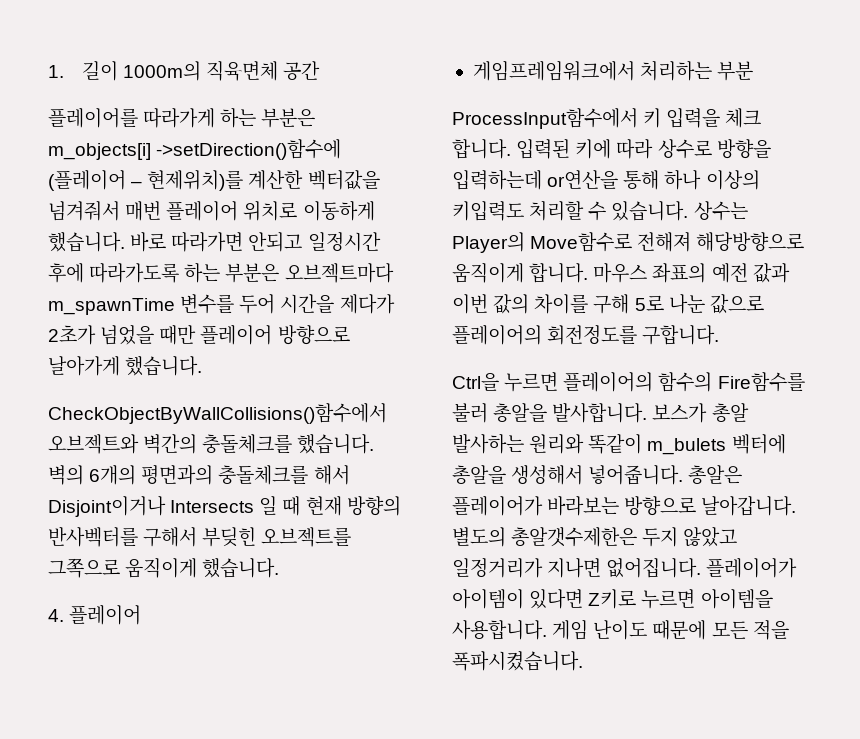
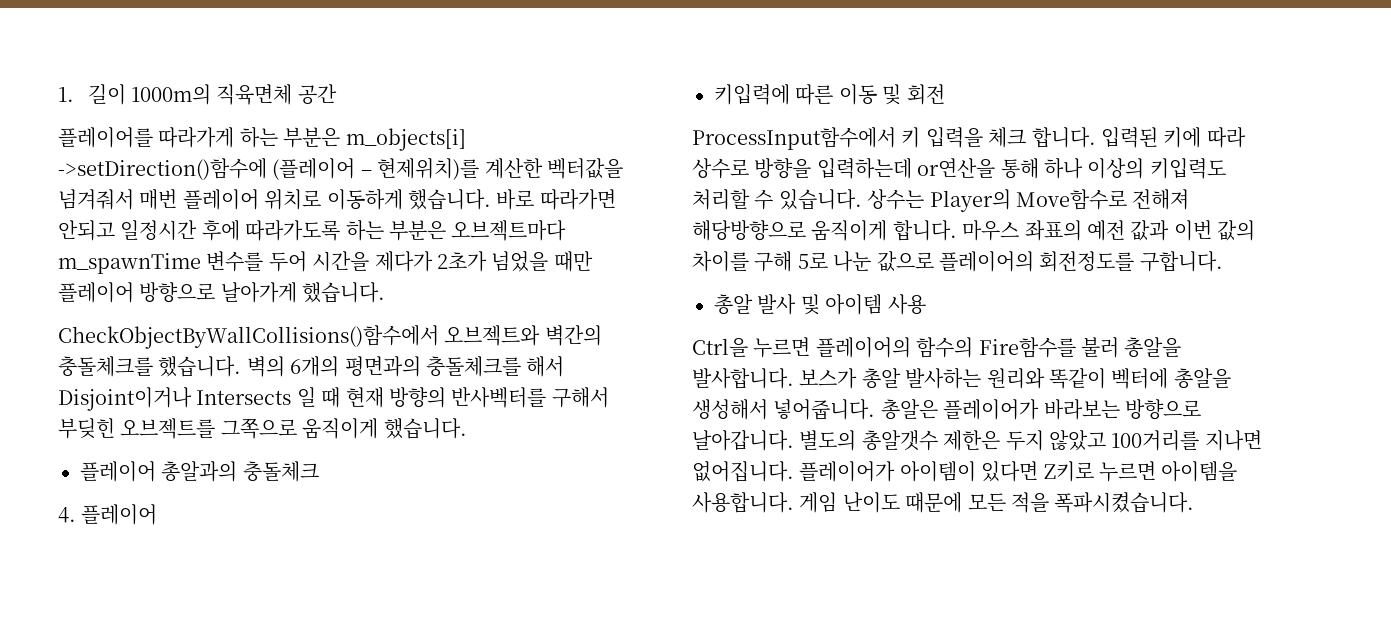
+ 플레이어 총알과의 충돌체크
- 게임프레임워크에서 처리하는 부분
+ 키입력에 따른 이동 및 회전
+ 총알 발사 및 아이템 사용
- 보스가 총알 발사하는 원리와 똑같이 m_bulets 벡터에 총알을 생성해서 넣어줍니다.
+ 보스가 총알 발사하는 원리와 똑같이 벡터에 총알을 생성해서 넣어줍니다.
- 별도의 총알갯수제한은 두지 않았고 일정거리가 지나면 없어집니다.
+ 별도의 총알갯수 제한은 두지 않았고 100거리를 지나면 없어집니다.

